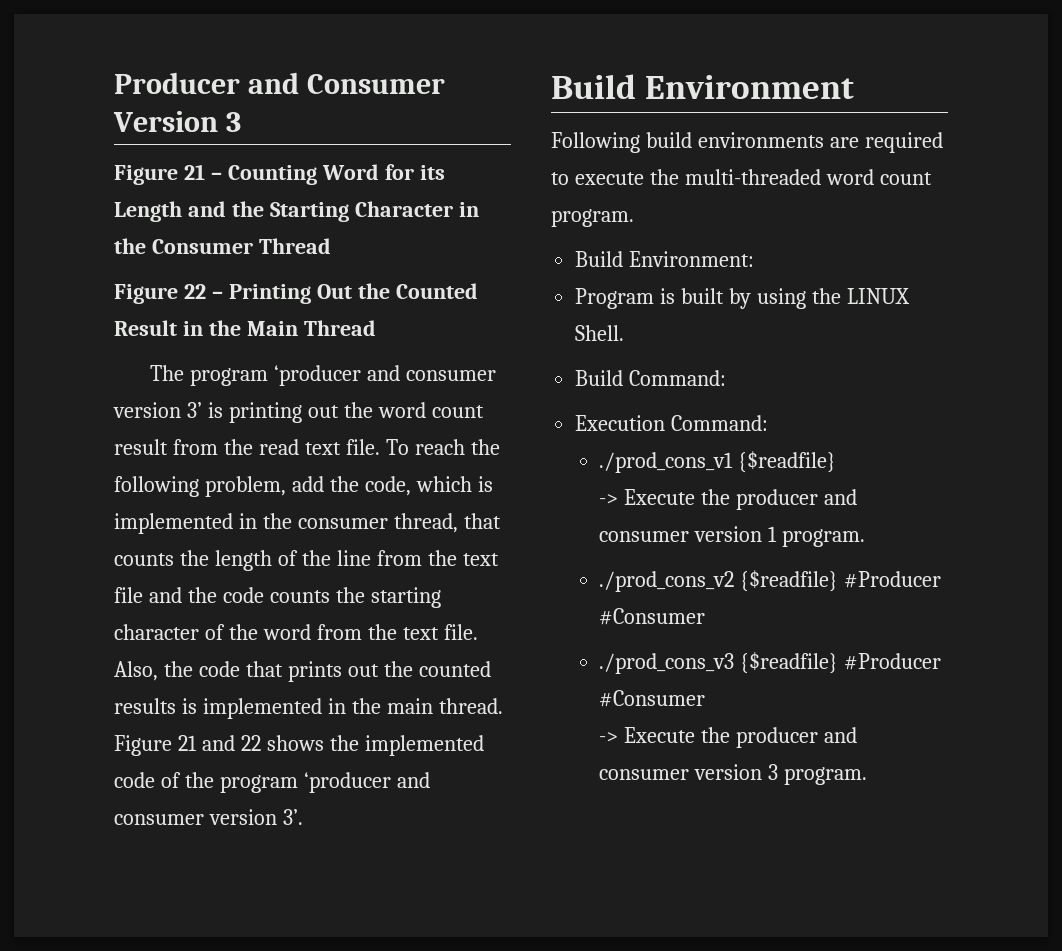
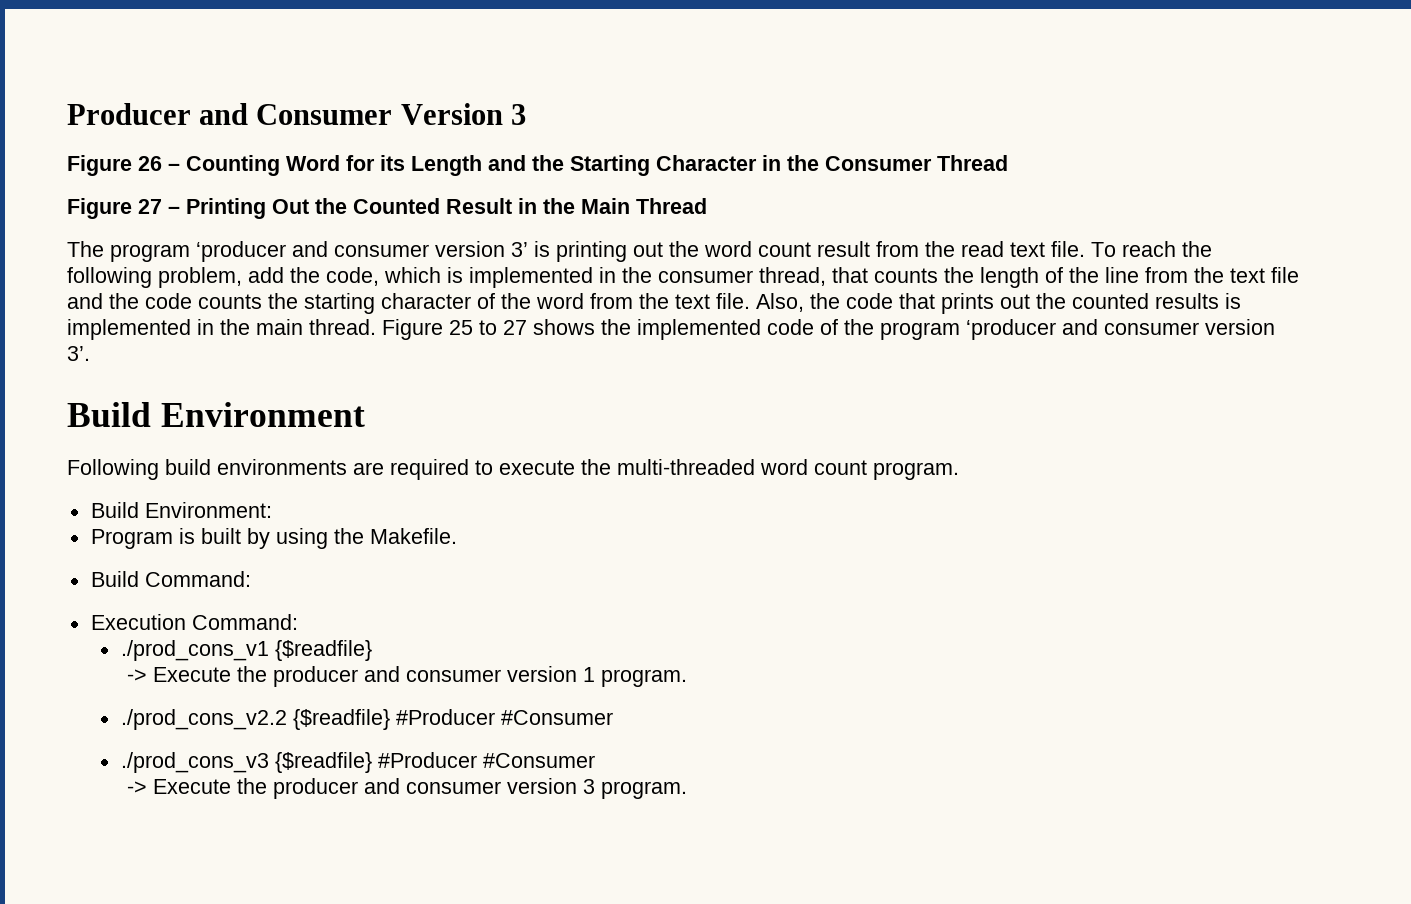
- Figure 21 – Counting Word for its Length and the Starting Character in the Consumer Thread
+ Figure 26 – Counting Word for its Length and the Starting Character in the Consumer Thread
- Figure 22 – Printing Out the Counted Result in the Main Thread
+ Figure 27 – Printing Out the Counted Result in the Main Thread
- Figure 21 and 22 shows the implemented code of the program ‘producer and consumer version 3’.
+ Figure 25 to 27 shows the implemented code of the program ‘producer and consumer version 3’.
- Program is built by using the LINUX Shell.
+ Program is built by using the Makefile.
- ./prod_cons_v2 {$readfile} #Producer #Consumer
+ ./prod_cons_v2.2 {$readfile} #Producer #Consumer

